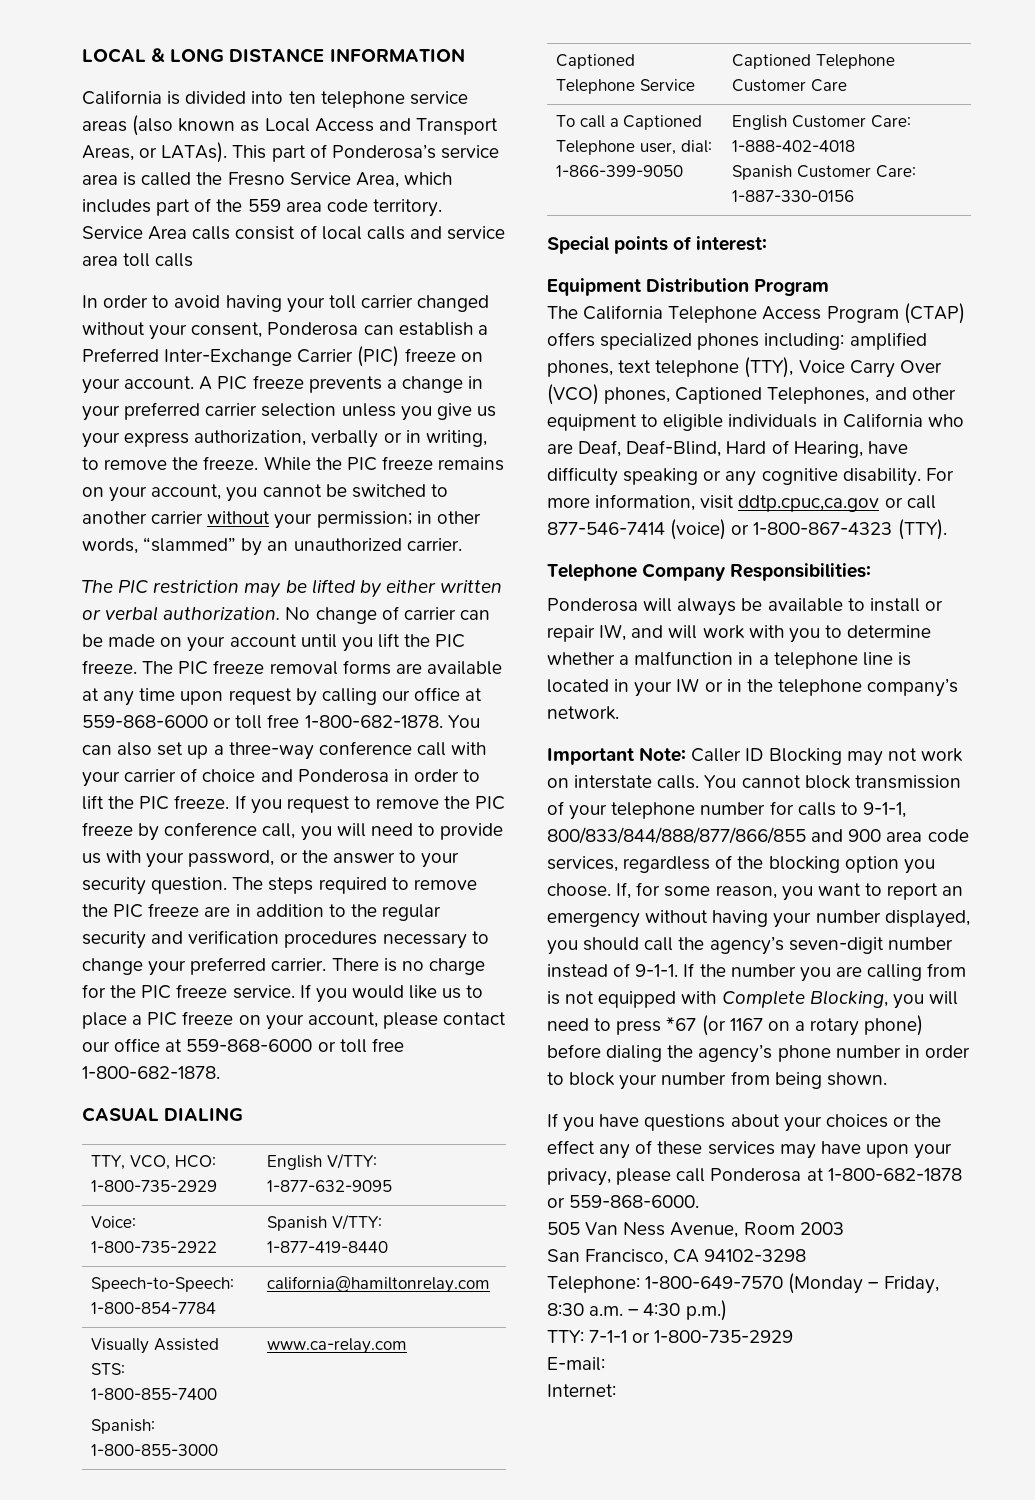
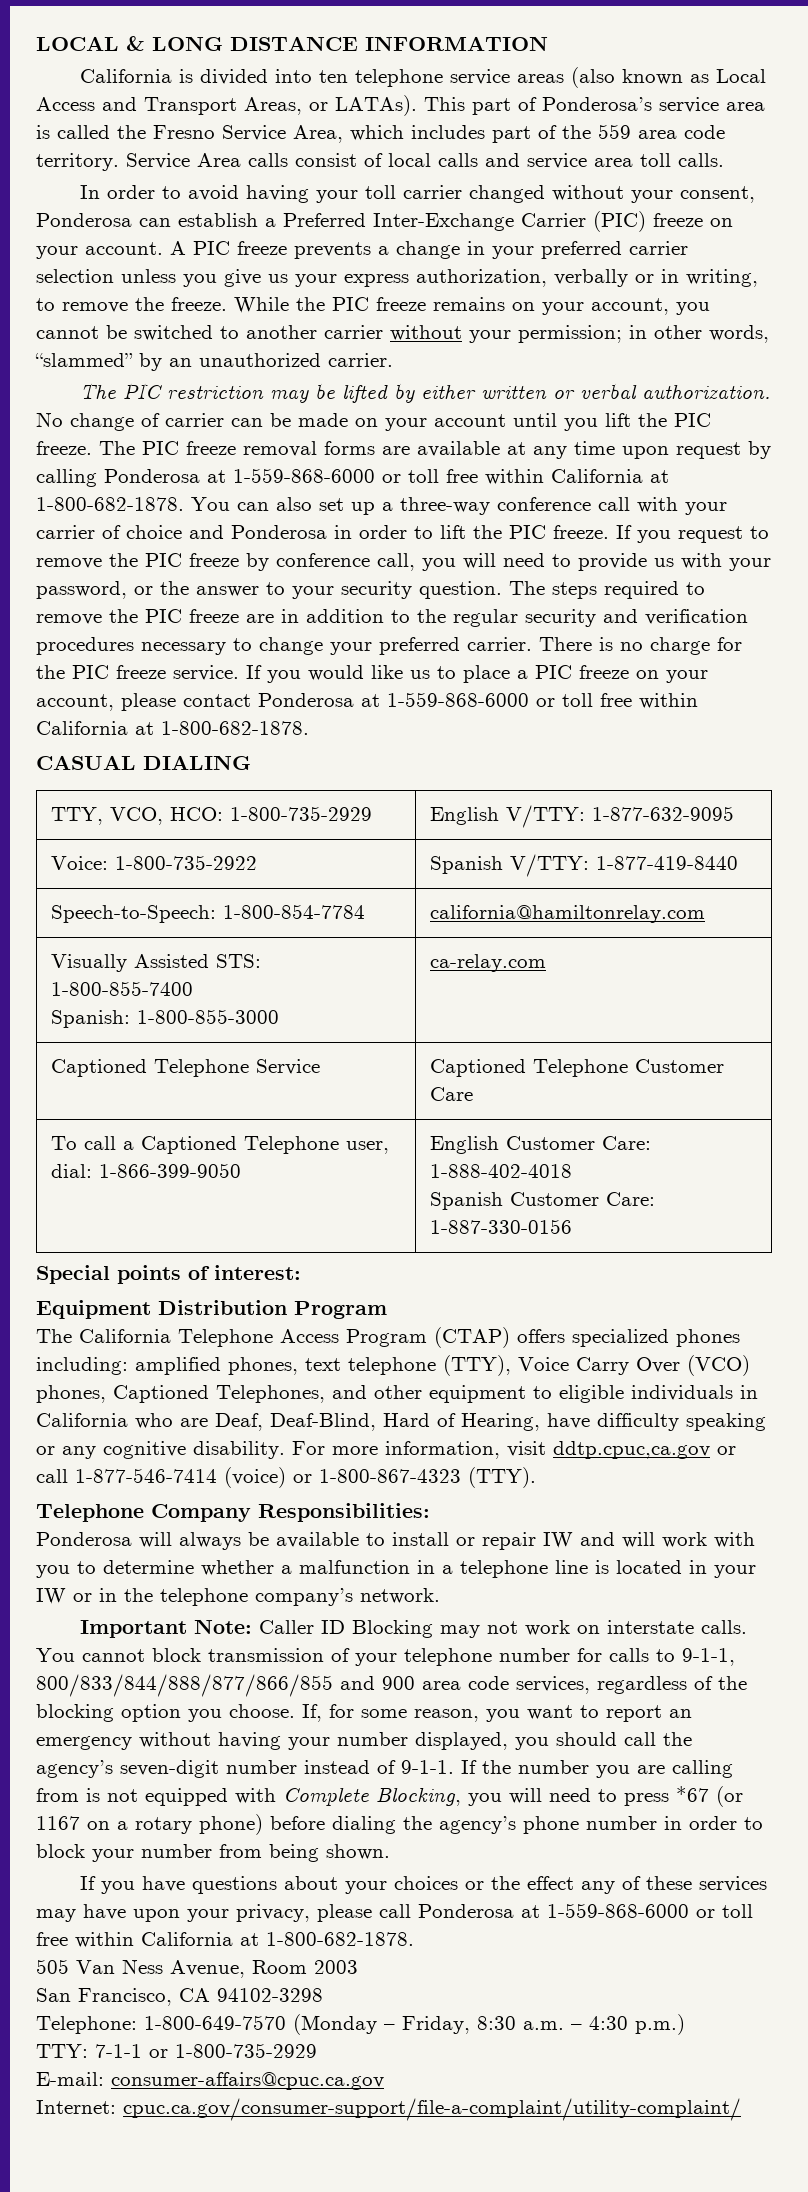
- Service Area calls consist of local calls and service area toll calls
+ Service Area calls consist of local calls and service area toll calls.
- The PIC freeze removal forms are available at any time upon request by calling our office at 559-868-6000 or toll free 1-800-682-1878.
+ The PIC freeze removal forms are available at any time upon request by calling Ponderosa at 1-559-868-6000 or toll free within California at 1-800-682-1878.
- If you would like us to place a PIC freeze on your account, please contact our office at 559-868-6000 or toll free 1-800-682-1878.
+ If you would like us to place a PIC freeze on your account, please contact Ponderosa at 1-559-868-6000 or toll free within California at 1-800-682-1878.
  Visually Assisted STS: 1-800-855-7400
- Spanish: 1-800-855-3000 | www.ca-relay.com
+ Spanish: 1-800-855-3000 | ca-relay.com
- For more information, visit ddtp.cpuc,ca.gov or call 877-546-7414 (voice) or 1-800-867-4323 (TTY).
+ For more information, visit ddtp.cpuc,ca.gov or call 1-877-546-7414 (voice) or 1-800-867-4323 (TTY).
- Ponderosa will always be available to install or repair IW, and will work with you to determine whether a malfunction in a telephone line is located in your IW or in the telephone company’s network.
+ Ponderosa will always be available to install or repair IW and will work with you to determine whether a malfunction in a telephone line is located in your IW or in the telephone company’s network.
- If you have questions about your choices or the effect any of these services may have upon your privacy, please call Ponderosa at 1-800-682-1878 or 559-868-6000.
+ If you have questions about your choices or the effect any of these services may have upon your privacy, please call Ponderosa at 1-559-868-6000 or toll free within California at 1-800-682-1878.
- E-mail:
+ E-mail: consumer-affairs@cpuc.ca.gov
- Internet:
+ Internet: cpuc.ca.gov/consumer-support/file-a-complaint/utility-complaint/

